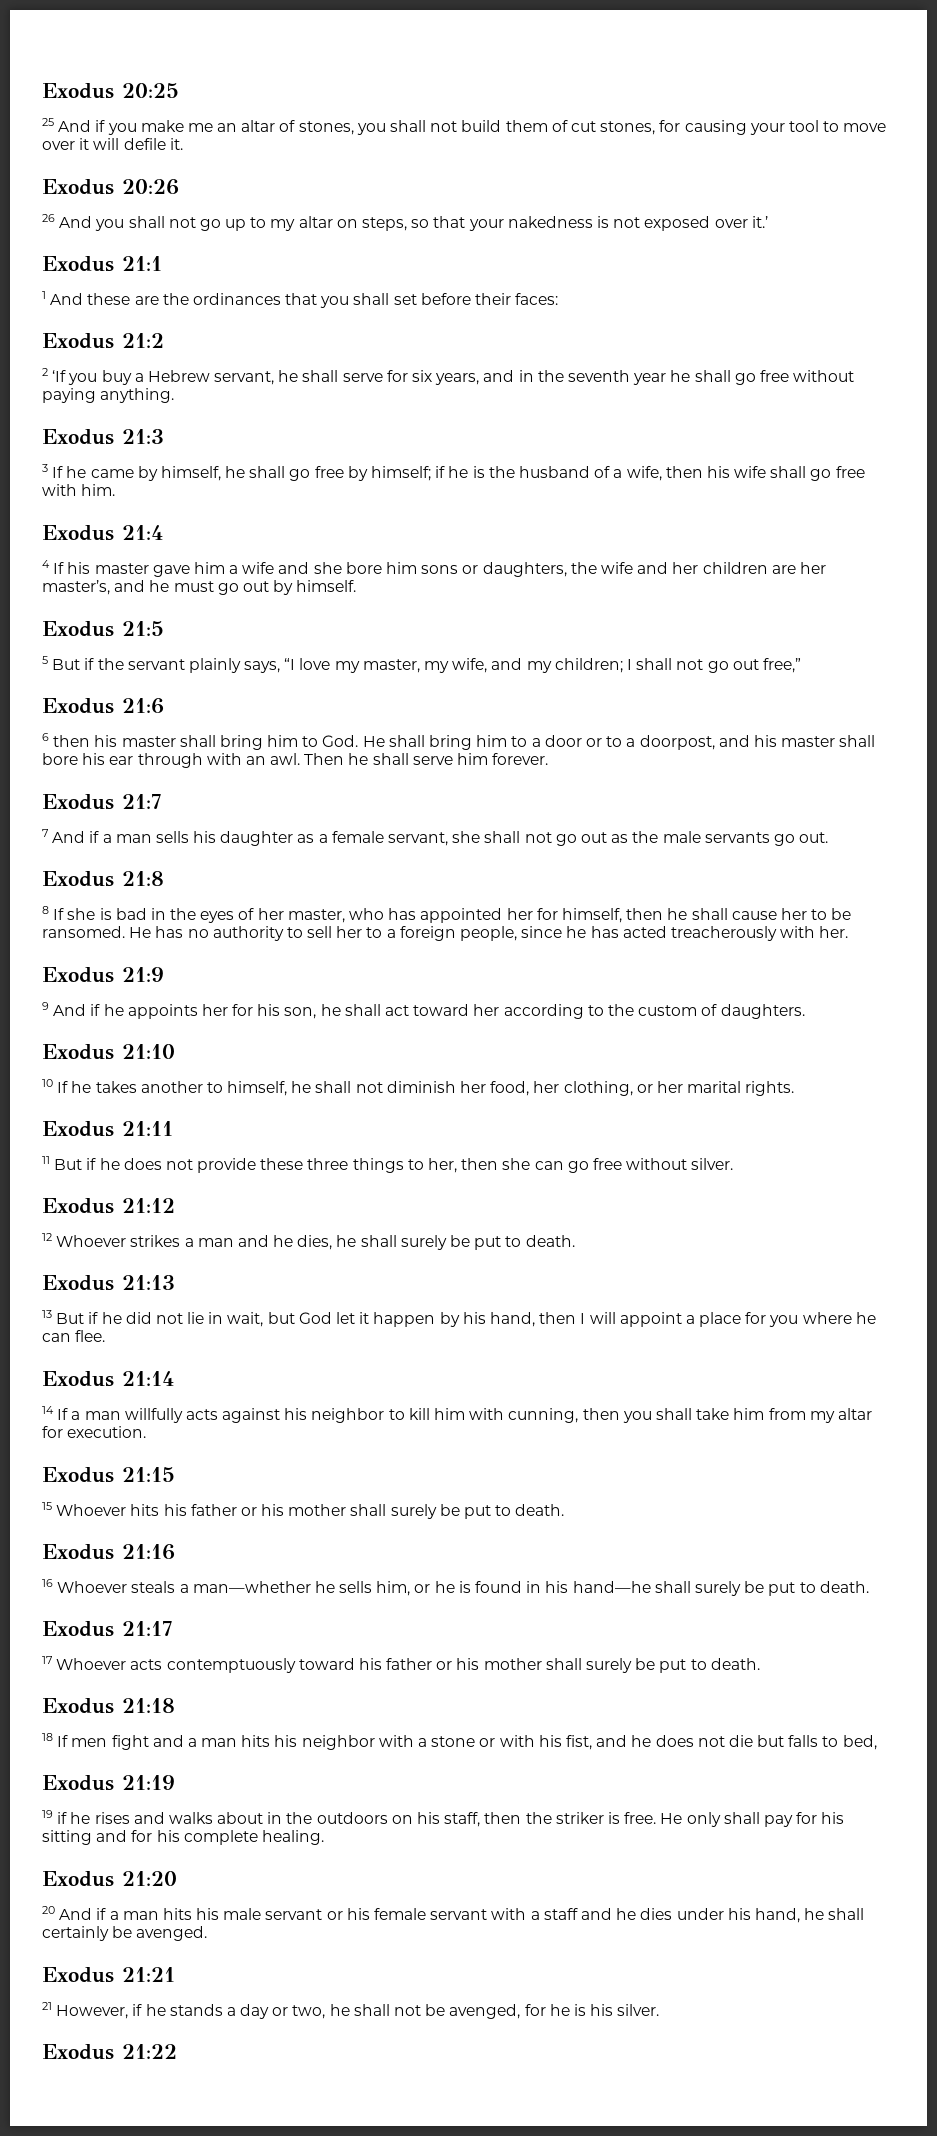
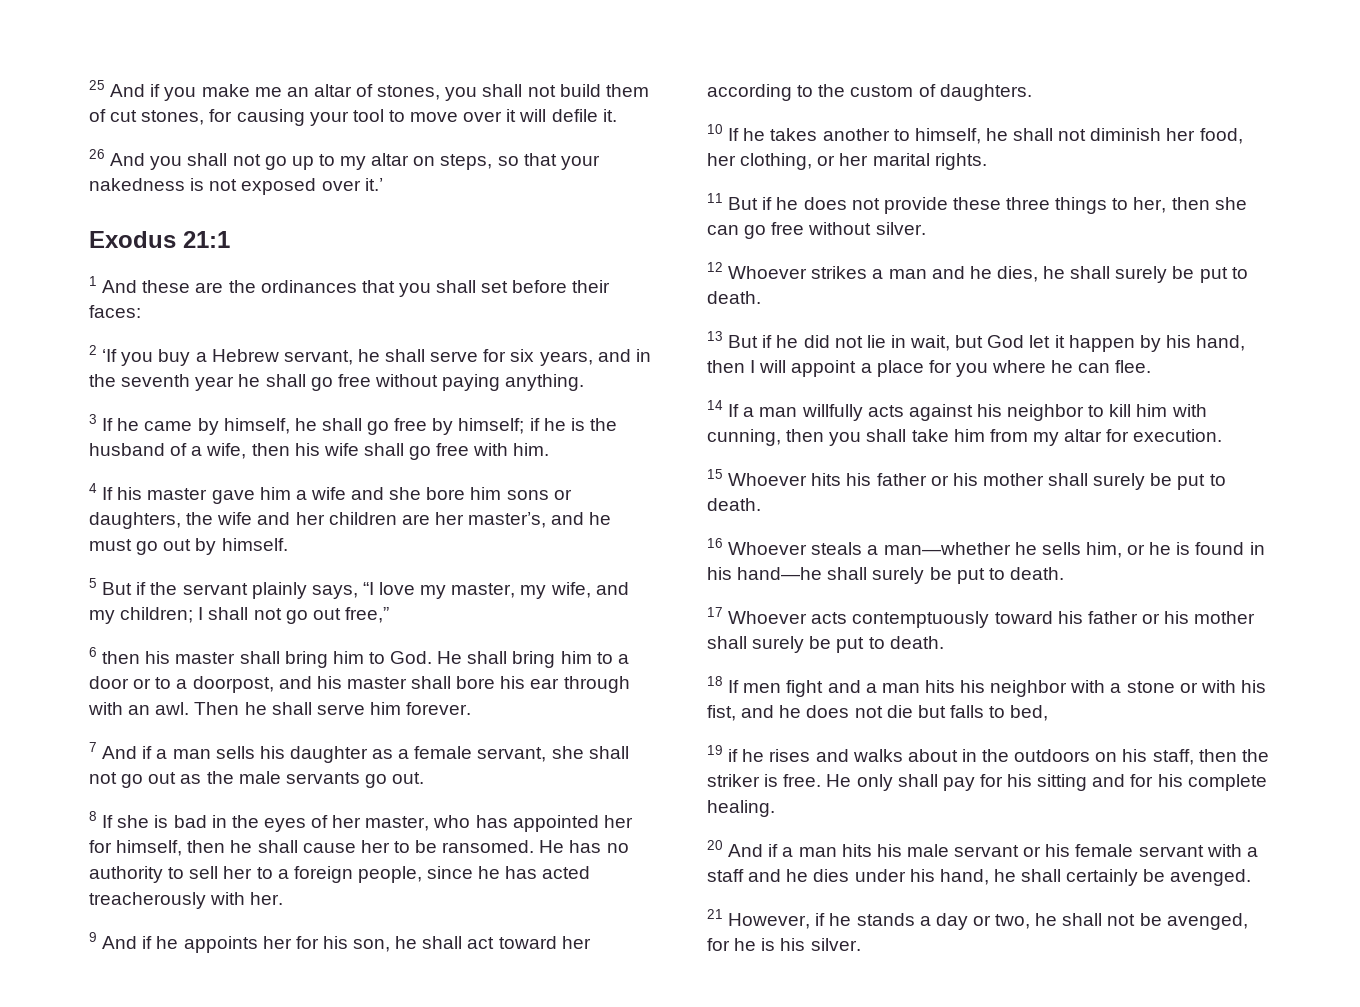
- Exodus 20:25
- Exodus 20:26
- Exodus 21:2
- Exodus 21:3
- Exodus 21:4
- Exodus 21:5
- Exodus 21:6
- Exodus 21:7
- Exodus 21:8
- Exodus 21:9
- Exodus 21:10
- Exodus 21:11
- Exodus 21:12
- Exodus 21:13
- Exodus 21:14
- Exodus 21:15
- Exodus 21:16
- Exodus 21:17
- Exodus 21:18
- Exodus 21:19
- Exodus 21:20
- Exodus 21:21
- Exodus 21:22

